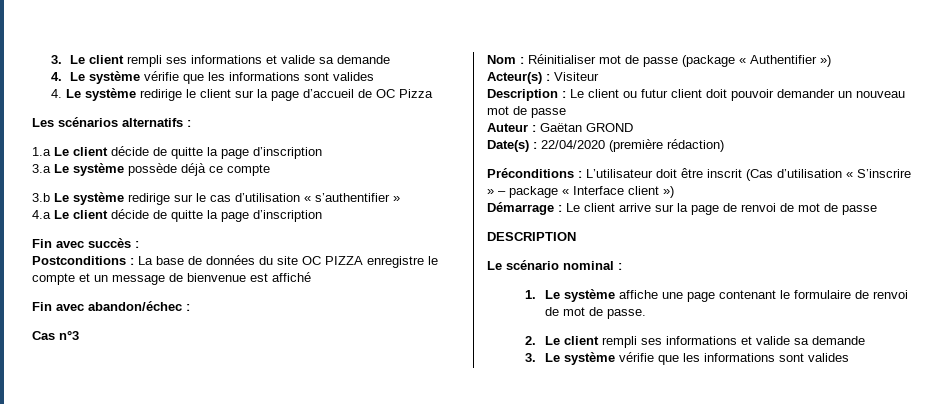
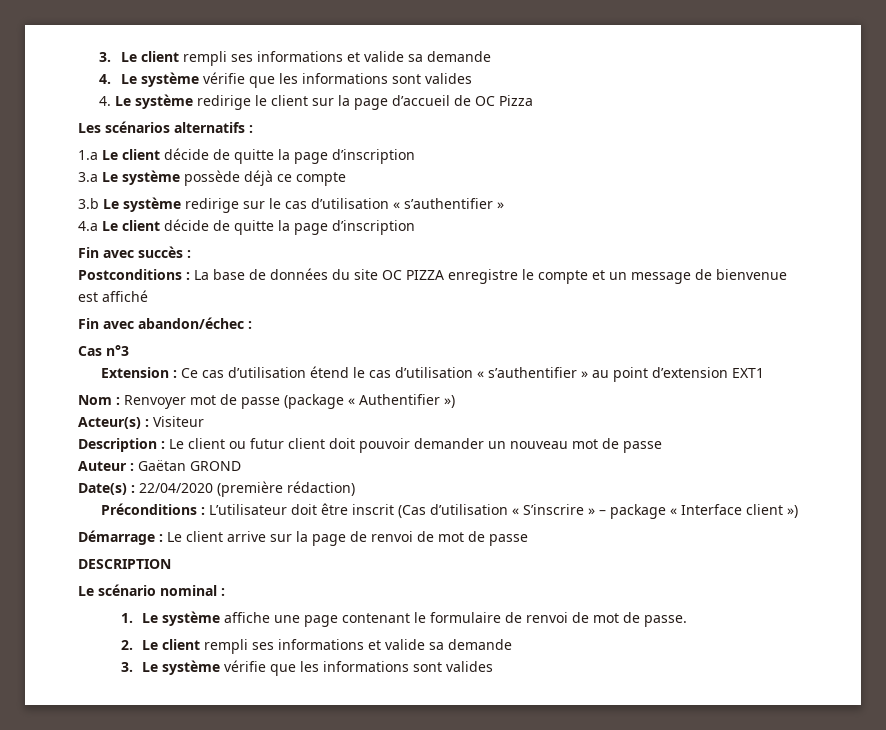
+ Extension : Ce cas d’utilisation étend le cas d’utilisation « s’authentifier » au point d’extension EXT1
- Nom : Réinitialiser mot de passe (package « Authentifier »)
+ Nom : Renvoyer mot de passe (package « Authentifier »)

